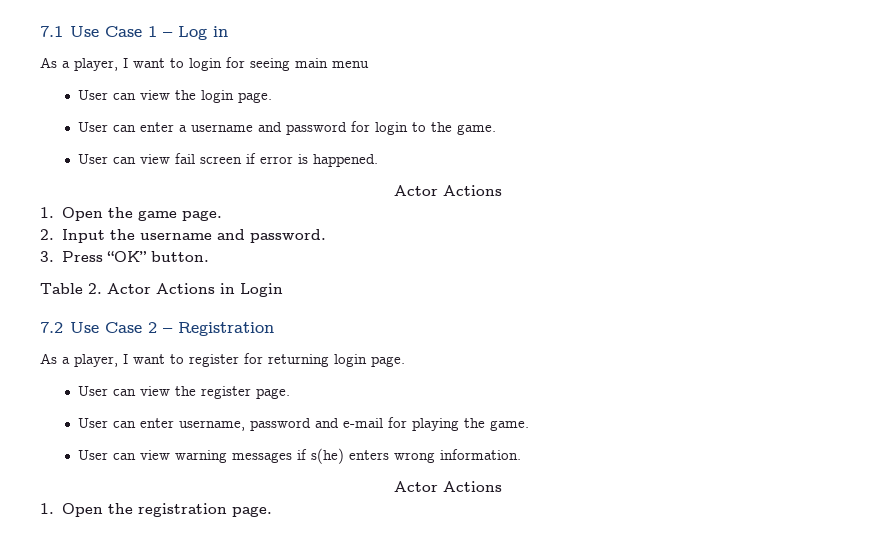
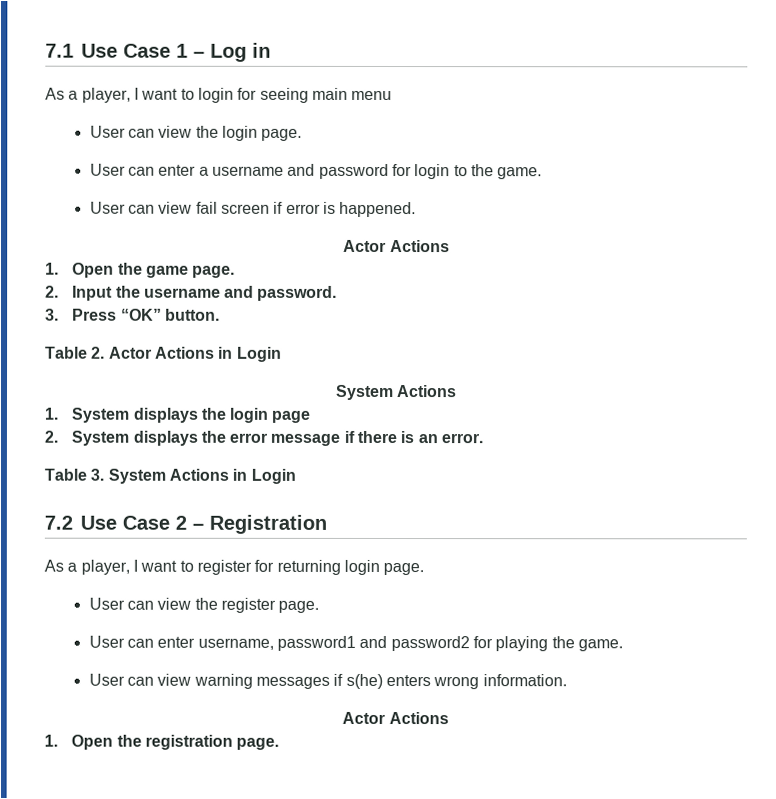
  Table 2. Actor Actions in Login
+ System Actions
+ 1. System displays the login page
+ 2. System displays the error message if there is an error.
+ Table 3. System Actions in Login
- User can enter username, password and e-mail for playing the game.
+ User can enter username, password1 and password2 for playing the game.

